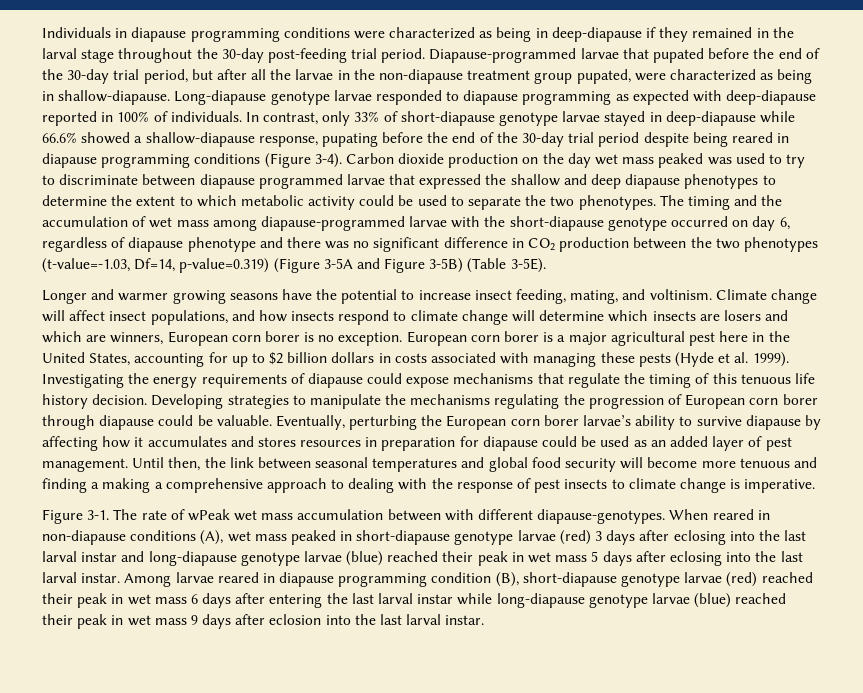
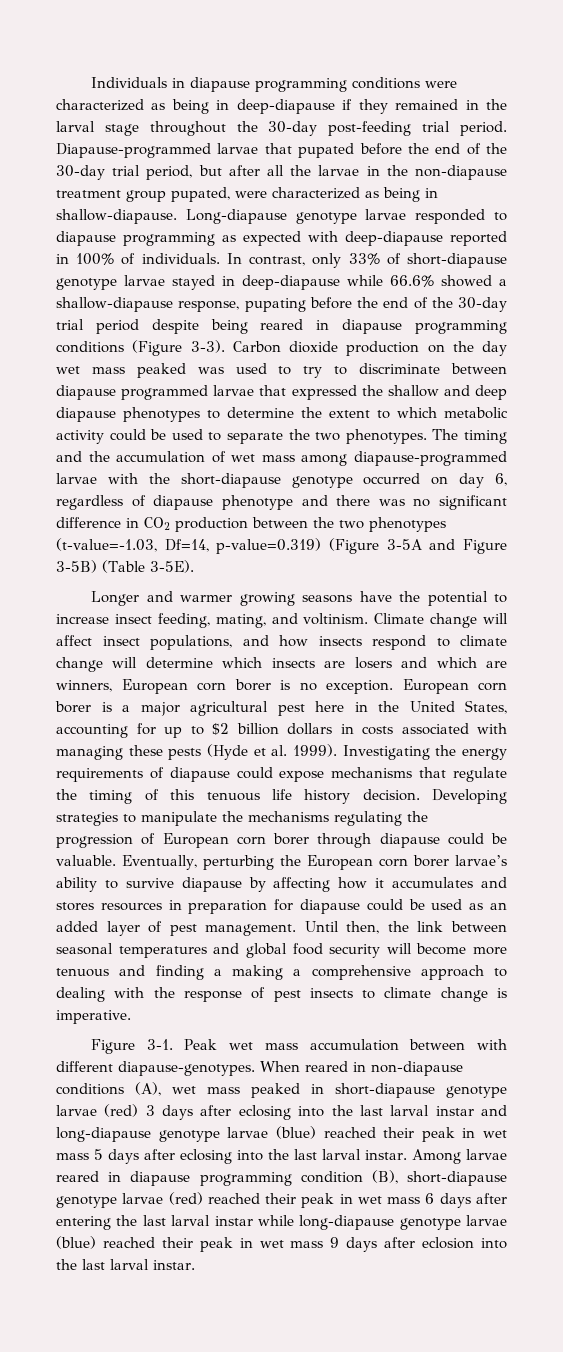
- In contrast, only 33% of short-diapause genotype larvae stayed in deep-diapause while 66.6% showed a shallow-diapause response, pupating before the end of the 30-day trial period despite being reared in diapause programming conditions (Figure 3-4).
+ In contrast, only 33% of short-diapause genotype larvae stayed in deep-diapause while 66.6% showed a shallow-diapause response, pupating before the end of the 30-day trial period despite being reared in diapause programming conditions (Figure 3-3).
- The rate of wPeak wet mass accumulation between with different diapause-genotypes.
+ Peak wet mass accumulation between with different diapause-genotypes.

